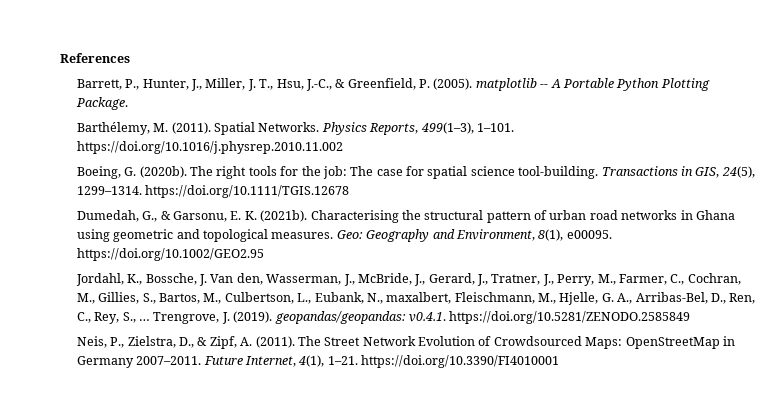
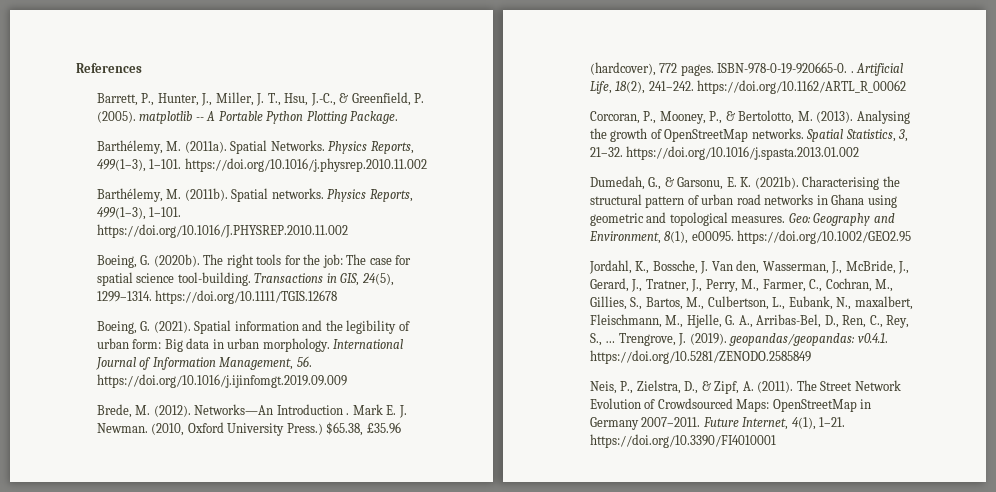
- Barthélemy, M. (2011).
+ Barthélemy, M. (2011a).
+ Barthélemy, M. (2011b). Spatial networks. Physics Reports, 499(1–3), 1–101. https://doi.org/10.1016/J.PHYSREP.2010.11.002
+ Boeing, G. (2021). Spatial information and the legibility of urban form: Big data in urban morphology. International Journal of Information Management, 56. https://doi.org/10.1016/j.ijinfomgt.2019.09.009
+ Brede, M. (2012). Networks—An Introduction . Mark E. J. Newman. (2010, Oxford University Press.) $65.38, £35.96 (hardcover), 772 pages. ISBN-978-0-19-920665-0. . Artificial Life, 18(2), 241–242. https://doi.org/10.1162/ARTL_R_00062
+ Corcoran, P., Mooney, P., & Bertolotto, M. (2013). Analysing the growth of OpenStreetMap networks. Spatial Statistics, 3, 21–32. https://doi.org/10.1016/j.spasta.2013.01.002

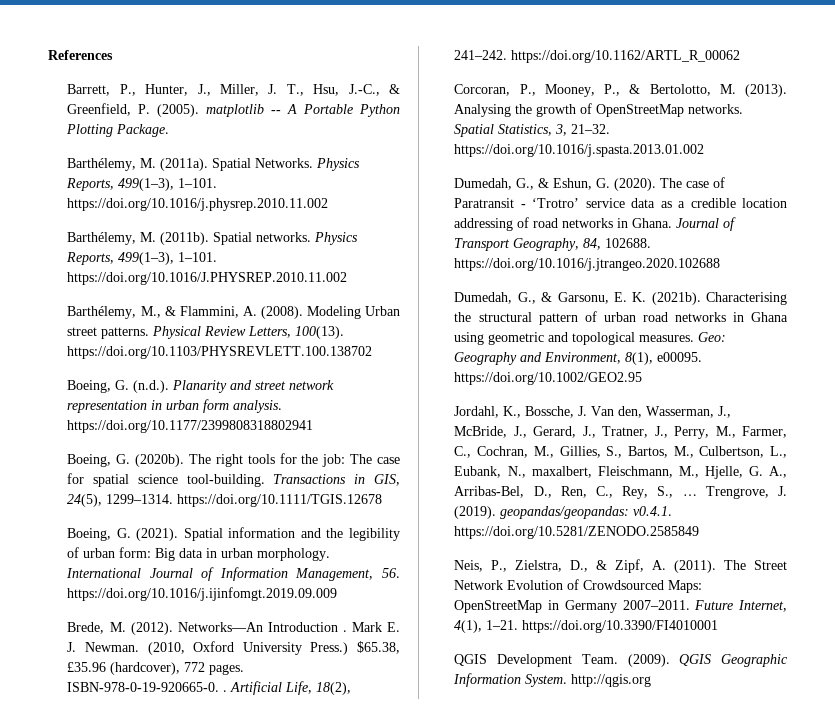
+ Barthélemy, M., & Flammini, A. (2008). Modeling Urban street patterns. Physical Review Letters, 100(13). https://doi.org/10.1103/PHYSREVLETT.100.138702
+ Boeing, G. (n.d.). Planarity and street network representation in urban form analysis. https://doi.org/10.1177/2399808318802941
+ Dumedah, G., & Eshun, G. (2020). The case of Paratransit - ‘Trotro’ service data as a credible location addressing of road networks in Ghana. Journal of Transport Geography, 84, 102688. https://doi.org/10.1016/j.jtrangeo.2020.102688
+ QGIS Development Team. (2009). QGIS Geographic Information System. http://qgis.org

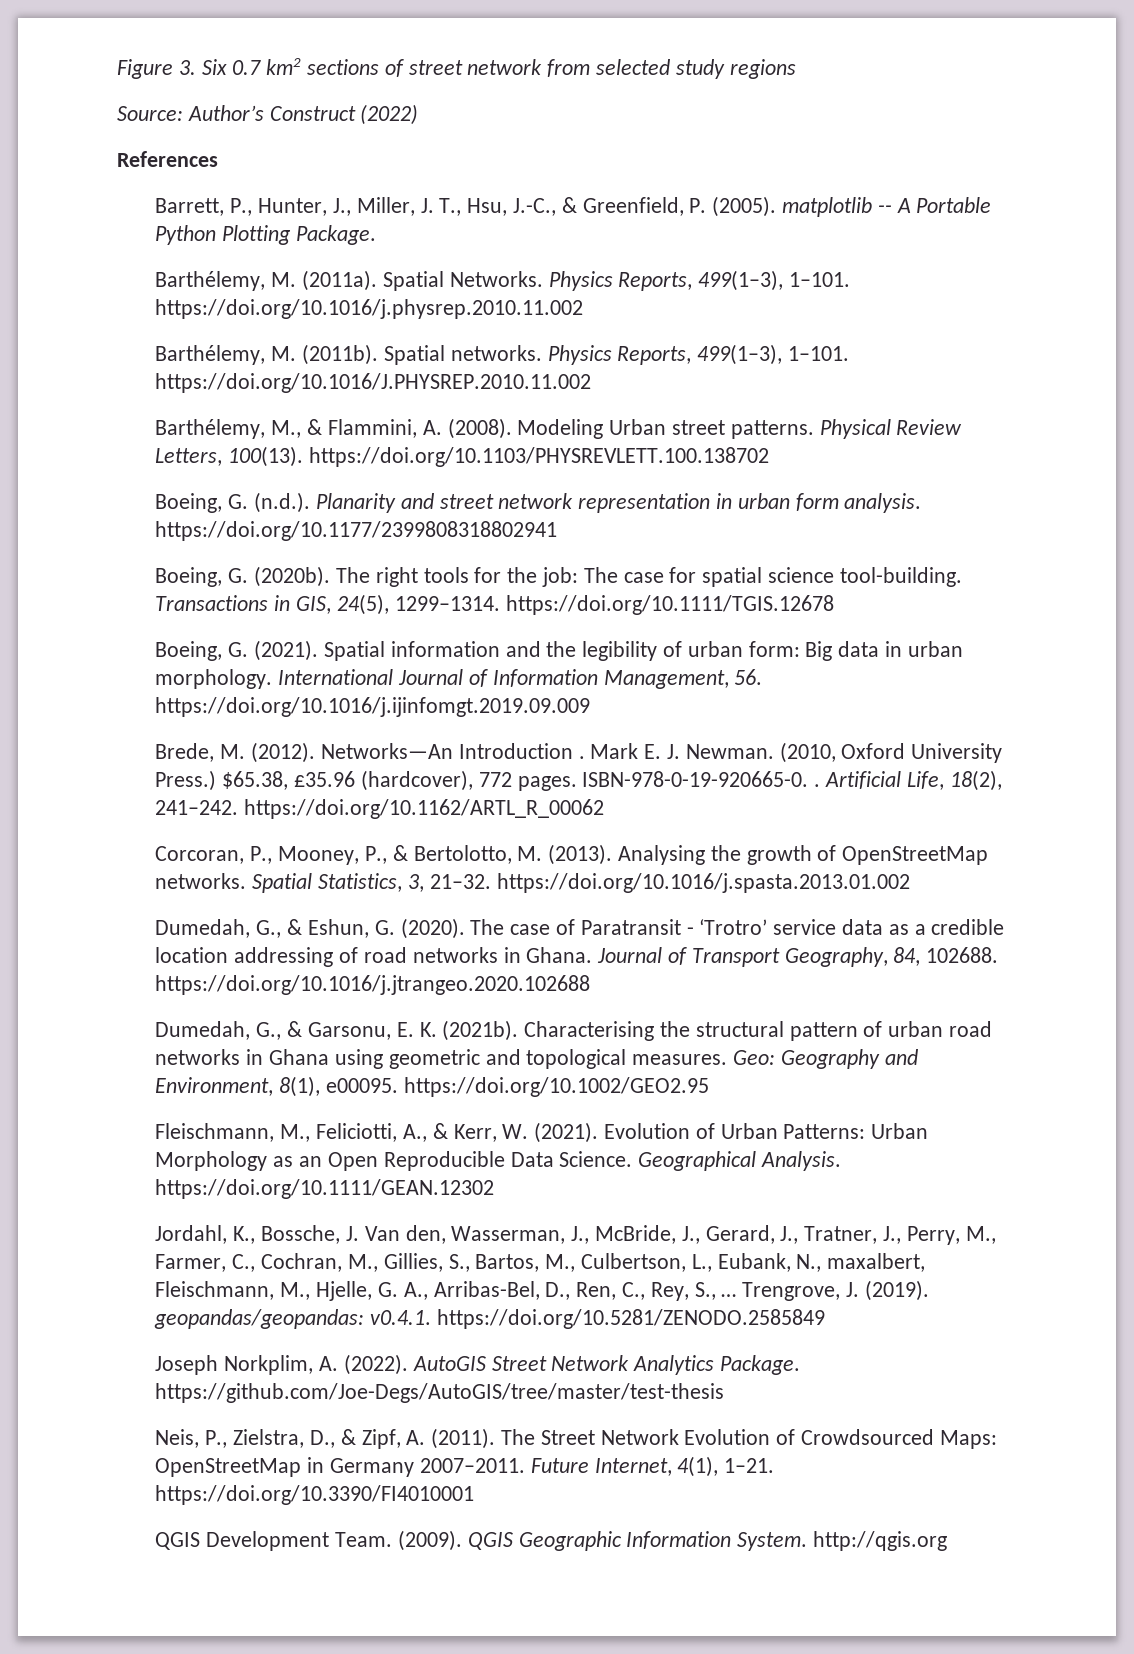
+ Figure 3. Six 0.7 km2 sections of street network from selected study regions
+ Source: Author’s Construct (2022)
+ Fleischmann, M., Feliciotti, A., & Kerr, W. (2021). Evolution of Urban Patterns: Urban Morphology as an Open Reproducible Data Science. Geographical Analysis. https://doi.org/10.1111/GEAN.12302
+ Joseph Norkplim, A. (2022). AutoGIS Street Network Analytics Package. https://github.com/Joe-Degs/AutoGIS/tree/master/test-thesis

